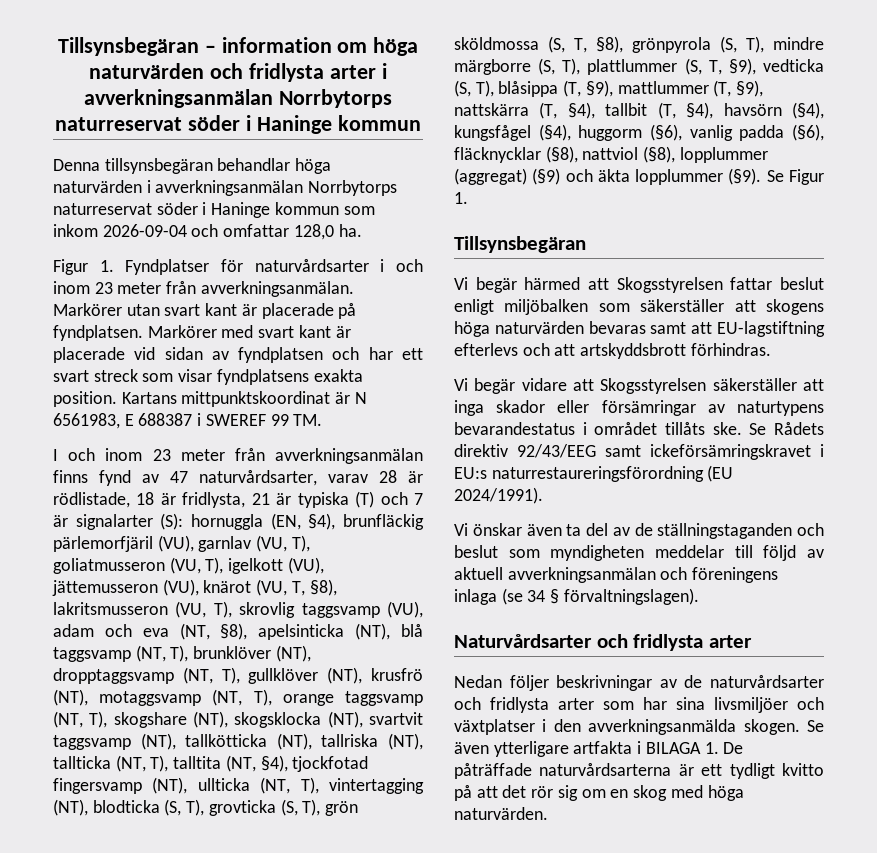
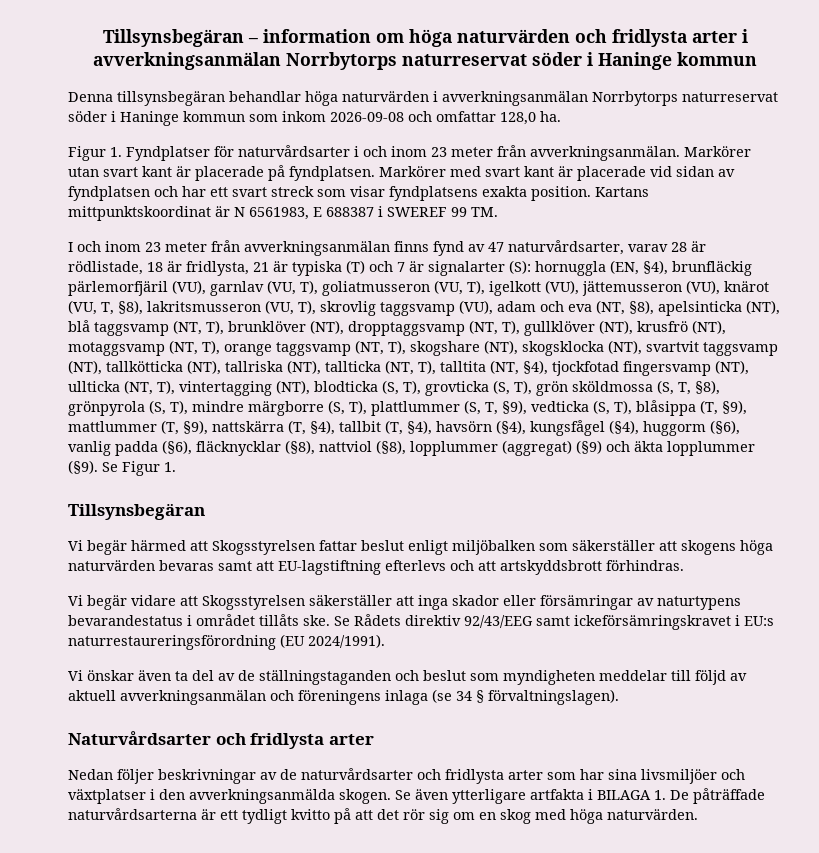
- Denna tillsynsbegäran behandlar höga naturvärden i avverkningsanmälan Norrbytorps naturreservat söder i Haninge kommun som inkom 2026-09-04 och omfattar 128,0 ha.
+ Denna tillsynsbegäran behandlar höga naturvärden i avverkningsanmälan Norrbytorps naturreservat söder i Haninge kommun som inkom 2026-09-08 och omfattar 128,0 ha.

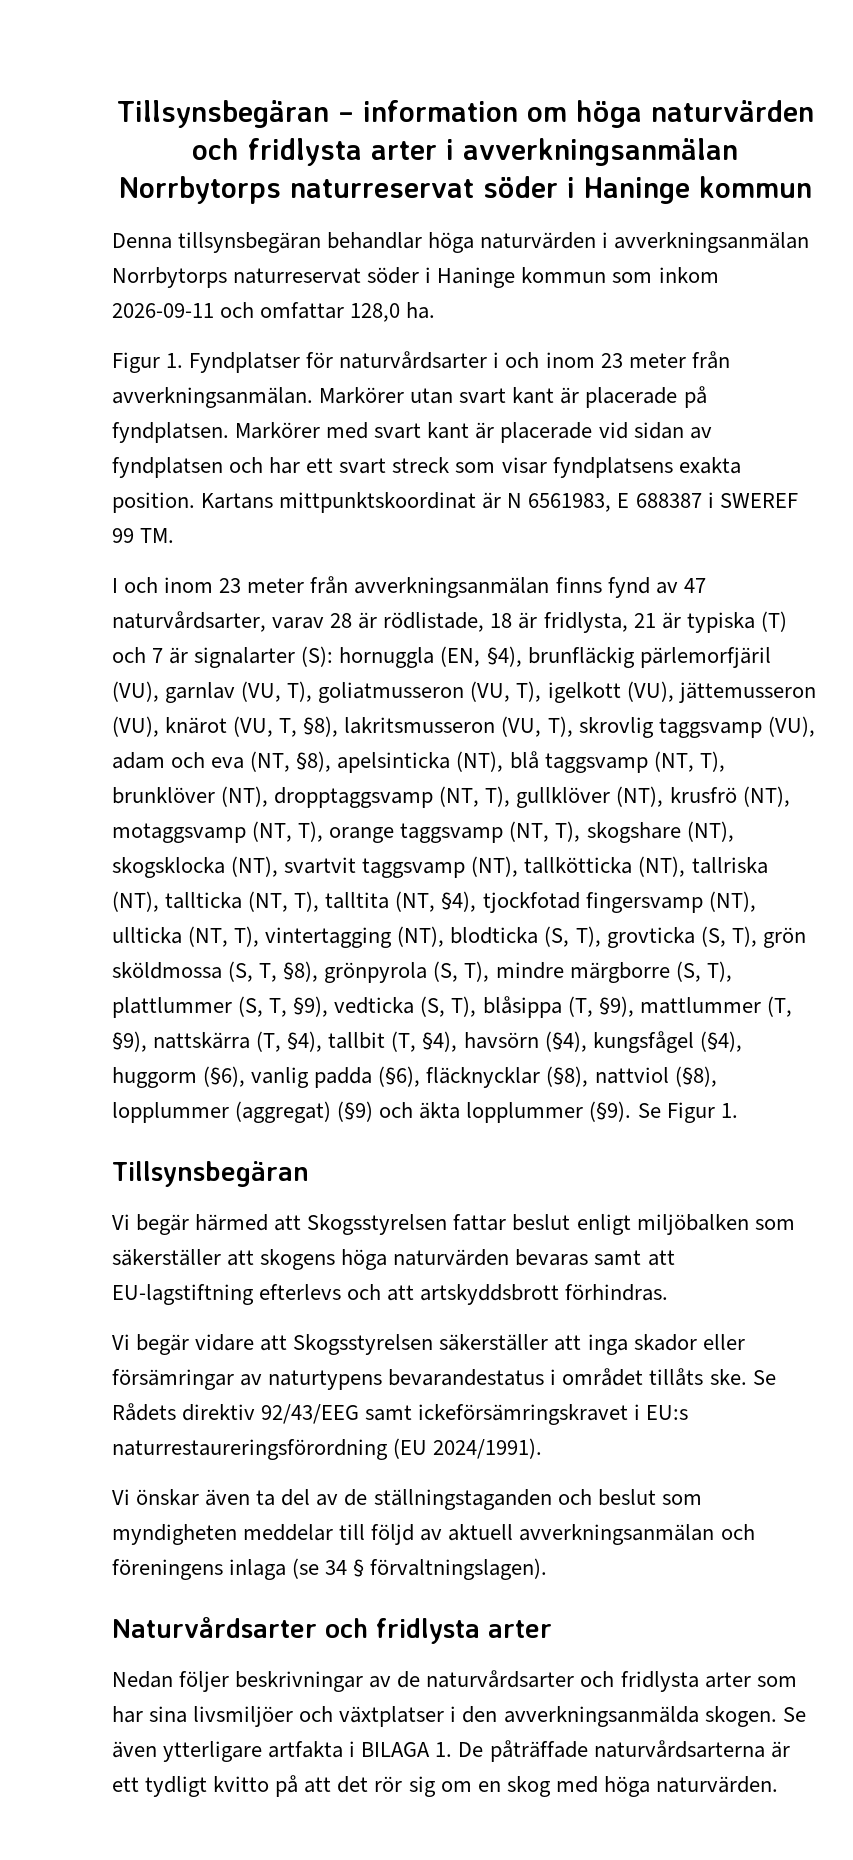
- Denna tillsynsbegäran behandlar höga naturvärden i avverkningsanmälan Norrbytorps naturreservat söder i Haninge kommun som inkom 2026-09-08 och omfattar 128,0 ha.
+ Denna tillsynsbegäran behandlar höga naturvärden i avverkningsanmälan Norrbytorps naturreservat söder i Haninge kommun som inkom 2026-09-11 och omfattar 128,0 ha.

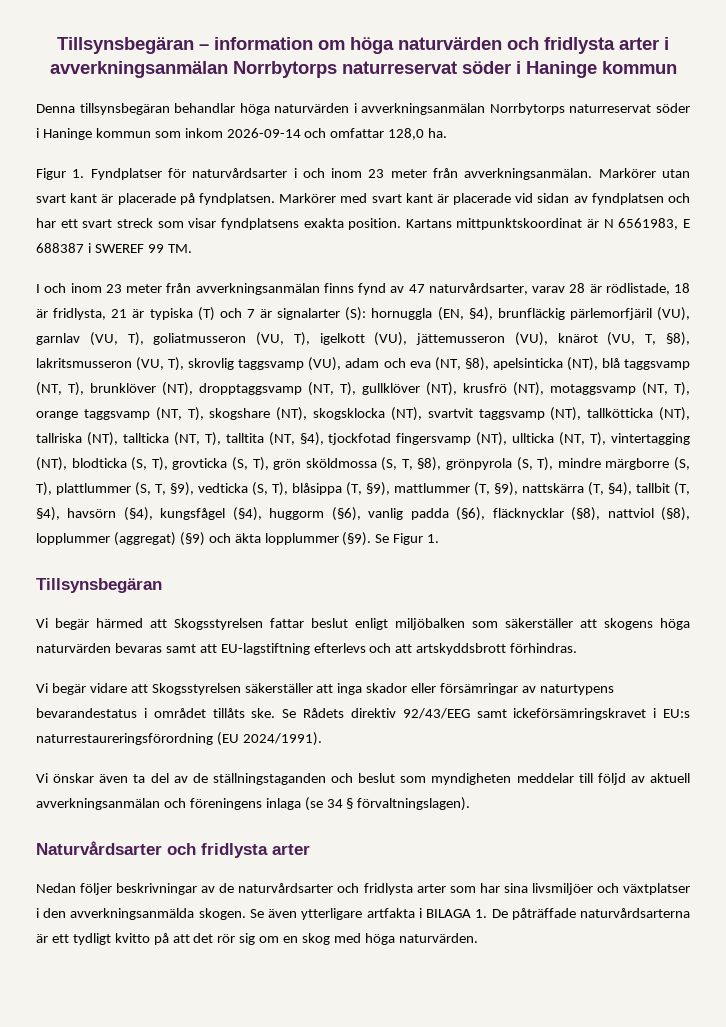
- Denna tillsynsbegäran behandlar höga naturvärden i avverkningsanmälan Norrbytorps naturreservat söder i Haninge kommun som inkom 2026-09-11 och omfattar 128,0 ha.
+ Denna tillsynsbegäran behandlar höga naturvärden i avverkningsanmälan Norrbytorps naturreservat söder i Haninge kommun som inkom 2026-09-14 och omfattar 128,0 ha.

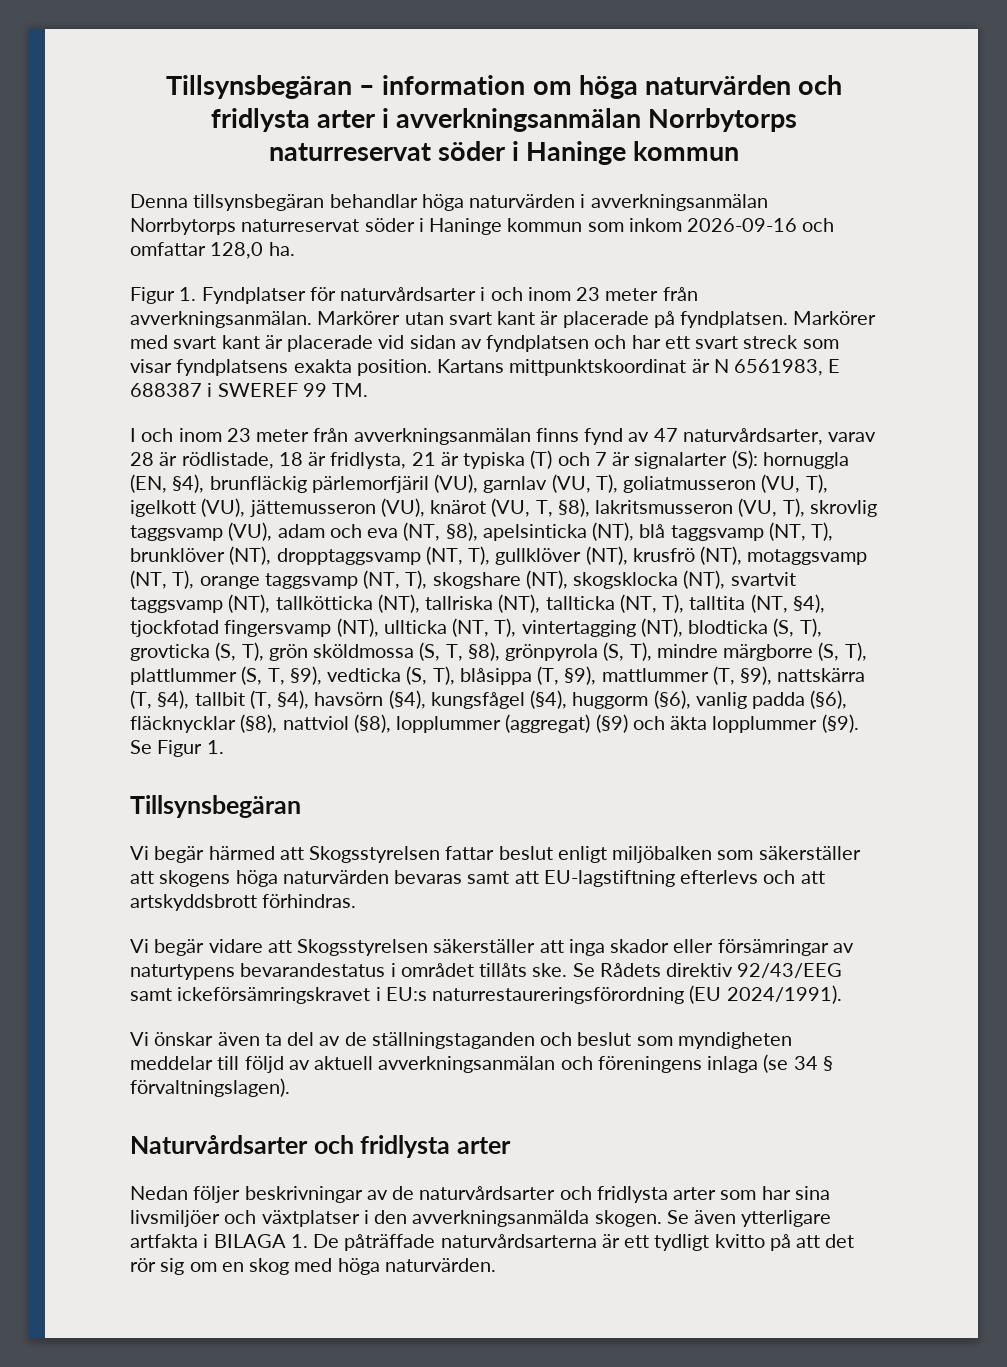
- Denna tillsynsbegäran behandlar höga naturvärden i avverkningsanmälan Norrbytorps naturreservat söder i Haninge kommun som inkom 2026-09-14 och omfattar 128,0 ha.
+ Denna tillsynsbegäran behandlar höga naturvärden i avverkningsanmälan Norrbytorps naturreservat söder i Haninge kommun som inkom 2026-09-16 och omfattar 128,0 ha.

